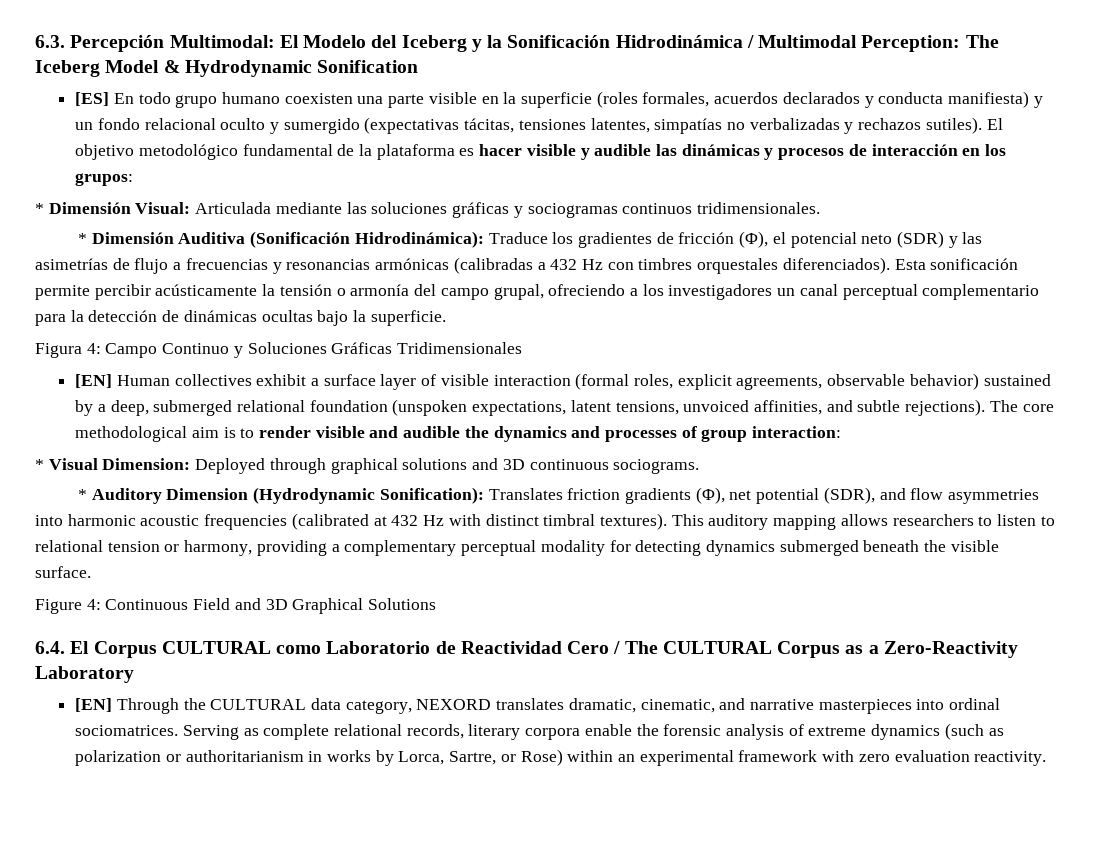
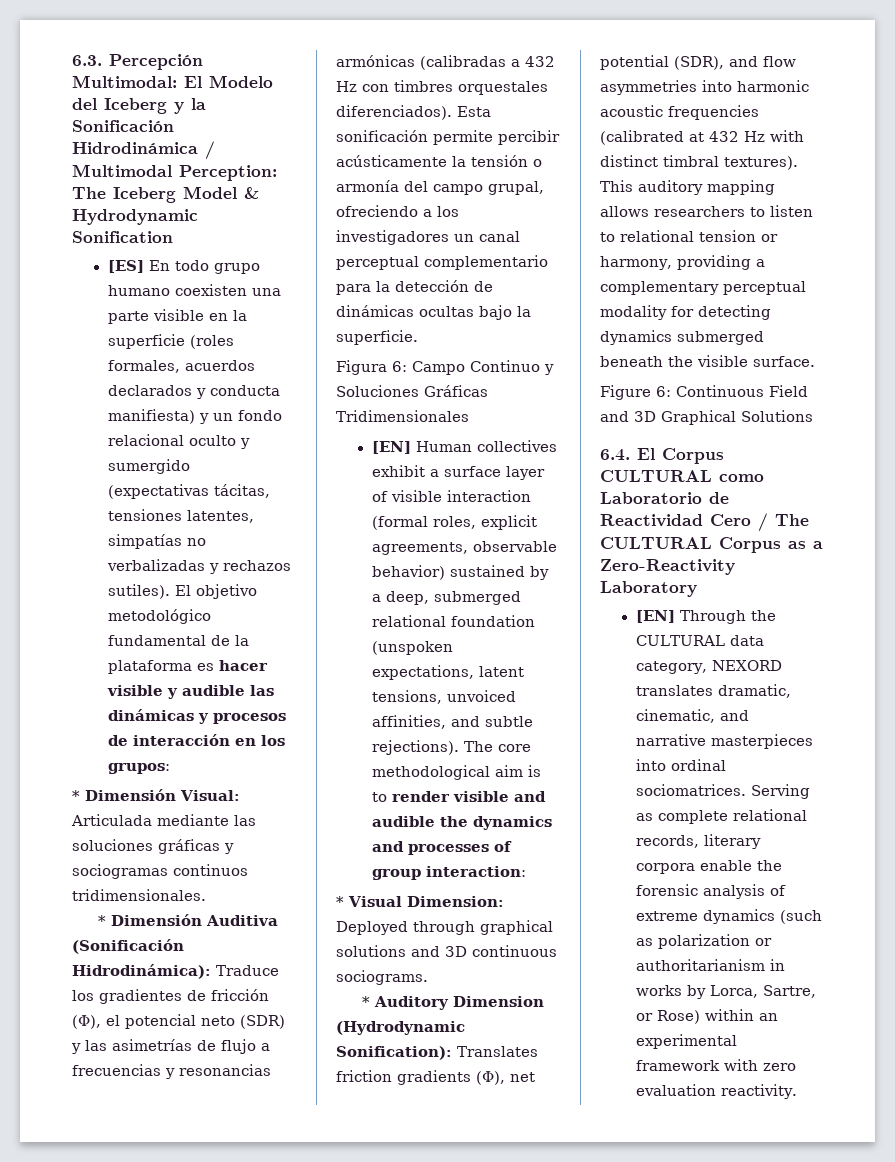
- Figura 4: Campo Continuo y Soluciones Gráficas Tridimensionales
+ Figura 6: Campo Continuo y Soluciones Gráficas Tridimensionales
- Figure 4: Continuous Field and 3D Graphical Solutions
+ Figure 6: Continuous Field and 3D Graphical Solutions

